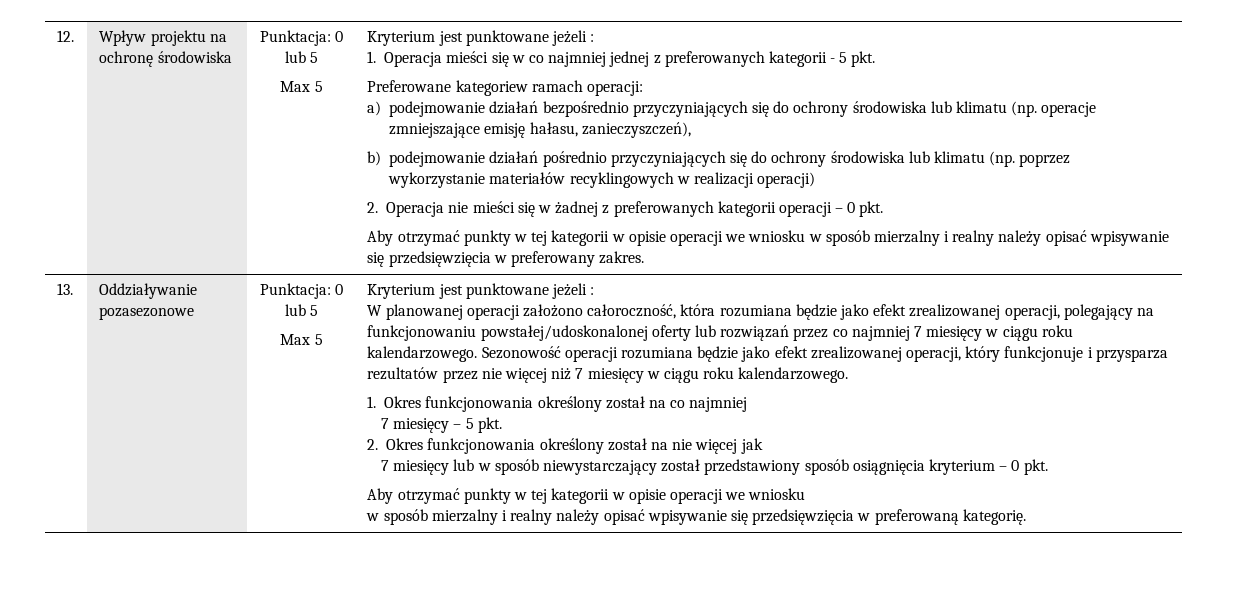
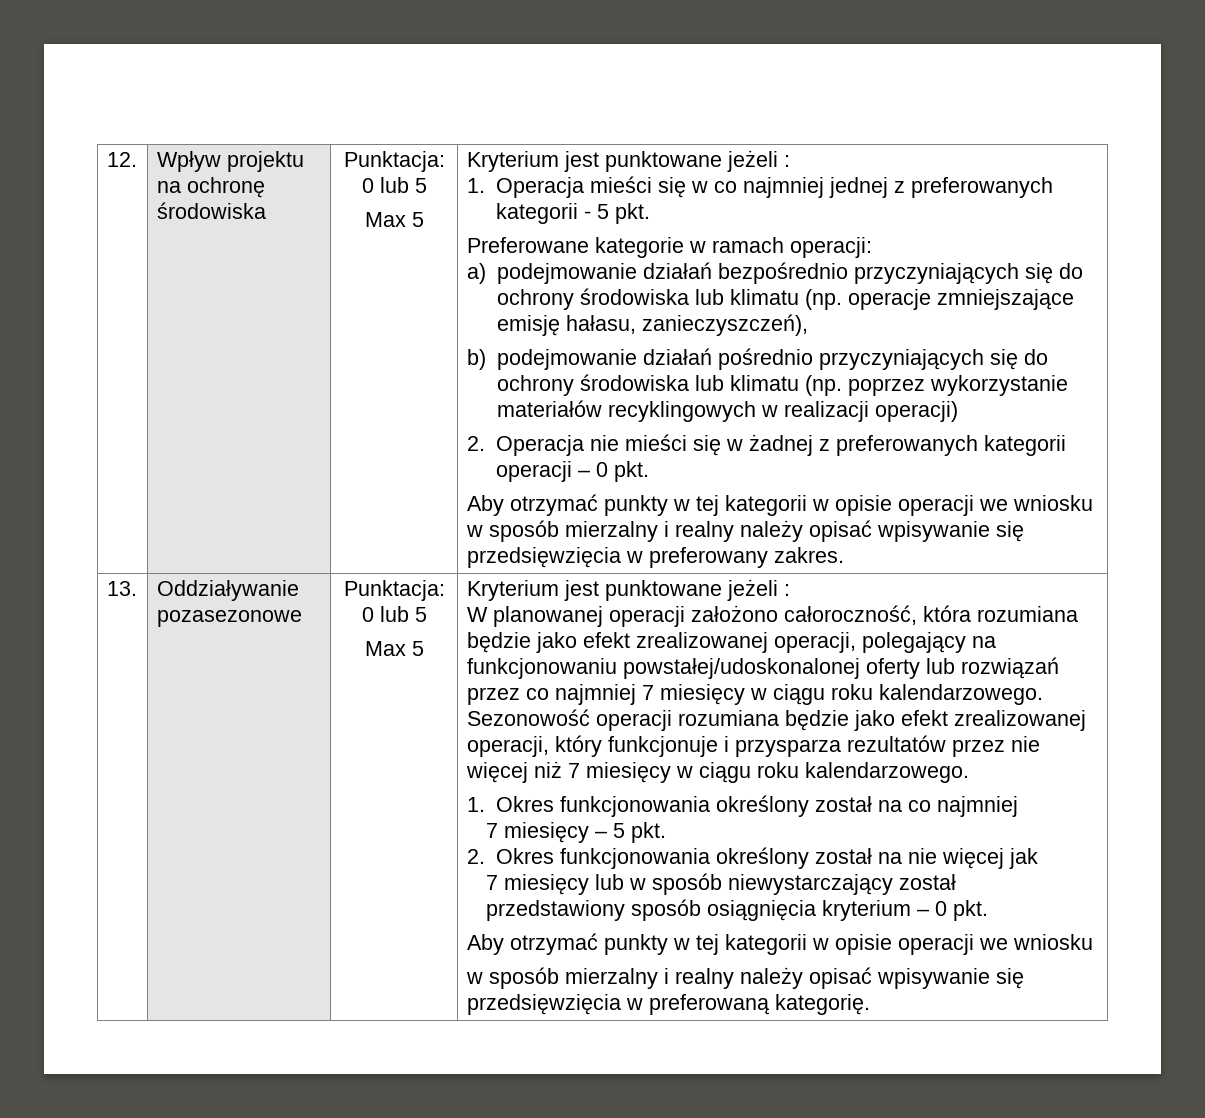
- Preferowane kategoriew ramach operacji:
+ Preferowane kategorie w ramach operacji:

